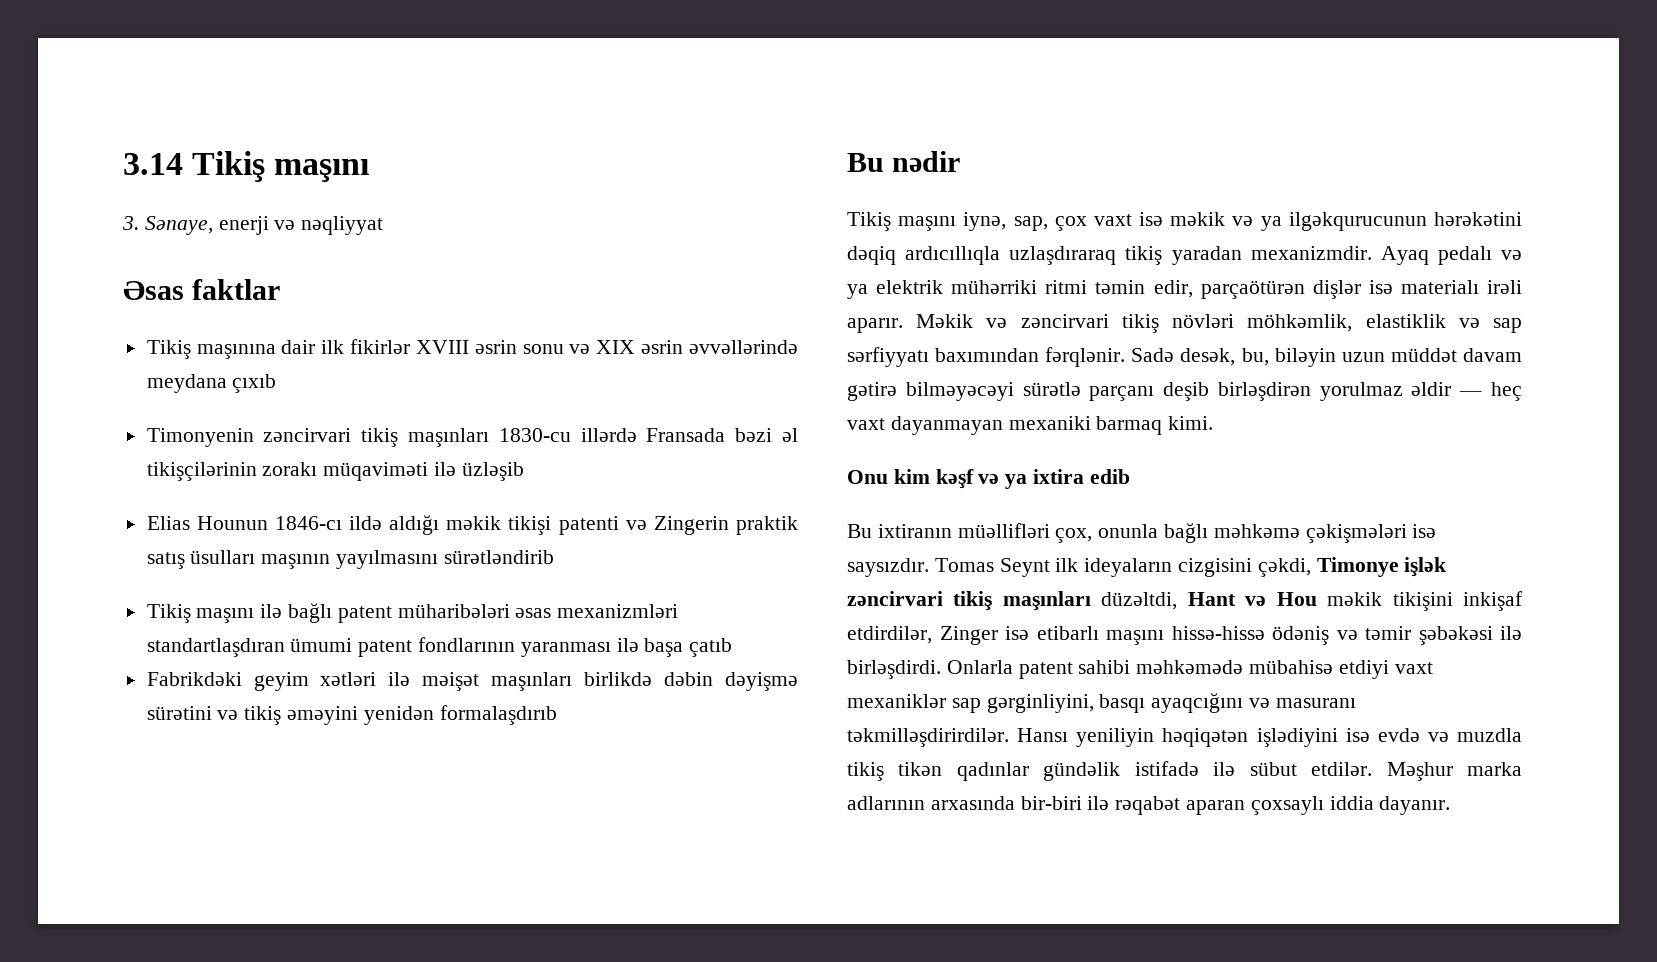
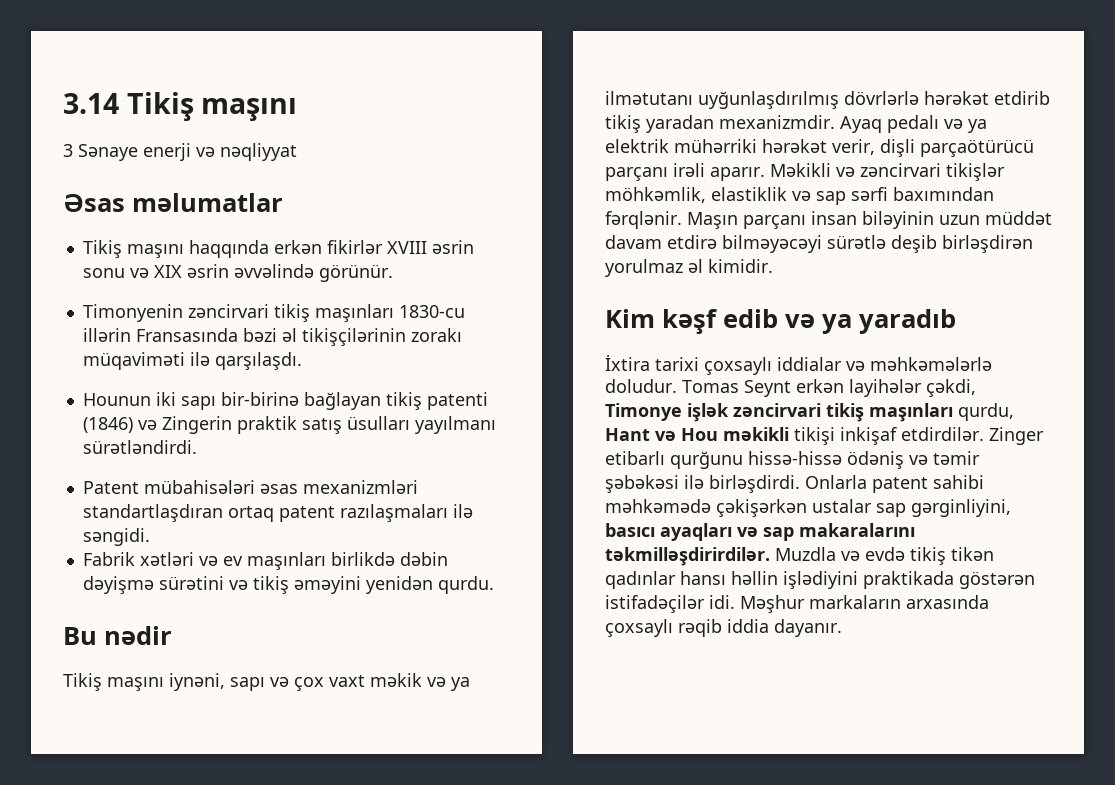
- 3. Sənaye, enerji və nəqliyyat
+ 3 Sənaye enerji və nəqliyyat
- Əsas faktlar
- Tikiş maşınına dair ilk fikirlər XVIII əsrin sonu və XIX əsrin əvvəllərində meydana çıxıb
+ Əsas məlumatlar
+ Tikiş maşını haqqında erkən fikirlər XVIII əsrin sonu və XIX əsrin əvvəlində görünür.
- Timonyenin zəncirvari tikiş maşınları 1830-cu illərdə Fransada bəzi əl tikişçilərinin zorakı müqaviməti ilə üzləşib
- Elias Hounun 1846-cı ildə aldığı məkik tikişi patenti və Zingerin praktik satış üsulları maşının yayılmasını sürətləndirib
- Tikiş maşını ilə bağlı patent müharibələri əsas mexanizmləri standartlaşdıran ümumi patent fondlarının yaranması ilə başa çatıb
- Fabrikdəki geyim xətləri ilə məişət maşınları birlikdə dəbin dəyişmə sürətini və tikiş əməyini yenidən formalaşdırıb
+ Timonyenin zəncirvari tikiş maşınları 1830-cu illərin Fransasında bəzi əl tikişçilərinin zorakı müqaviməti ilə qarşılaşdı.
+ Hounun iki sapı bir-birinə bağlayan tikiş patenti (1846) və Zingerin praktik satış üsulları yayılmanı sürətləndirdi.
+ Patent mübahisələri əsas mexanizmləri standartlaşdıran ortaq patent razılaşmaları ilə səngidi.
+ Fabrik xətləri və ev maşınları birlikdə dəbin dəyişmə sürətini və tikiş əməyini yenidən qurdu.
- Tikiş maşını iynə, sap, çox vaxt isə məkik və ya ilgəkqurucunun hərəkətini dəqiq ardıcıllıqla uzlaşdıraraq tikiş yaradan mexanizmdir.
+ Tikiş maşını iynəni, sapı və çox vaxt məkik və ya ilmətutanı uyğunlaşdırılmış dövrlərlə hərəkət etdirib tikiş yaradan mexanizmdir.
- Ayaq pedalı və ya elektrik mühərriki ritmi təmin edir, parçaötürən dişlər isə materialı irəli aparır.
+ Ayaq pedalı və ya elektrik mühərriki hərəkət verir, dişli parçaötürücü parçanı irəli aparır.
- Məkik və zəncirvari tikiş növləri möhkəmlik, elastiklik və sap sərfiyyatı baxımından fərqlənir.
+ Məkikli və zəncirvari tikişlər möhkəmlik, elastiklik və sap sərfi baxımından fərqlənir.
- Sadə desək, bu, biləyin uzun müddət davam gətirə bilməyəcəyi sürətlə parçanı deşib birləşdirən yorulmaz əldir — heç vaxt dayanmayan mexaniki barmaq kimi.
- Onu kim kəşf və ya ixtira edib
- Bu ixtiranın müəllifləri çox, onunla bağlı məhkəmə çəkişmələri isə saysızdır. Tomas Seynt ilk ideyaların cizgisini çəkdi, Timonye işlək zəncirvari tikiş maşınları düzəltdi, Hant və Hou məkik tikişini inkişaf etdirdilər, Zinger isə etibarlı maşını hissə-hissə ödəniş və təmir şəbəkəsi ilə birləşdirdi.
+ Maşın parçanı insan biləyinin uzun müddət davam etdirə bilməyəcəyi sürətlə deşib birləşdirən yorulmaz əl kimidir.
+ Kim kəşf edib və ya yaradıb
+ İxtira tarixi çoxsaylı iddialar və məhkəmələrlə doludur. Tomas Seynt erkən layihələr çəkdi, Timonye işlək zəncirvari tikiş maşınları qurdu, Hant və Hou məkikli tikişi inkişaf etdirdilər. Zinger etibarlı qurğunu hissə-hissə ödəniş və təmir şəbəkəsi ilə birləşdirdi.
- Onlarla patent sahibi məhkəmədə mübahisə etdiyi vaxt mexaniklər sap gərginliyini, basqı ayaqcığını və masuranı təkmilləşdirirdilər. Hansı yeniliyin həqiqətən işlədiyini isə evdə və muzdla tikiş tikən qadınlar gündəlik istifadə ilə sübut etdilər. Məşhur marka adlarının arxasında bir-biri ilə rəqabət aparan çoxsaylı iddia dayanır.
+ Onlarla patent sahibi məhkəmədə çəkişərkən ustalar sap gərginliyini, basıcı ayaqları və sap makaralarını təkmilləşdirirdilər. Muzdla və evdə tikiş tikən qadınlar hansı həllin işlədiyini praktikada göstərən istifadəçilər idi. Məşhur markaların arxasında çoxsaylı rəqib iddia dayanır.

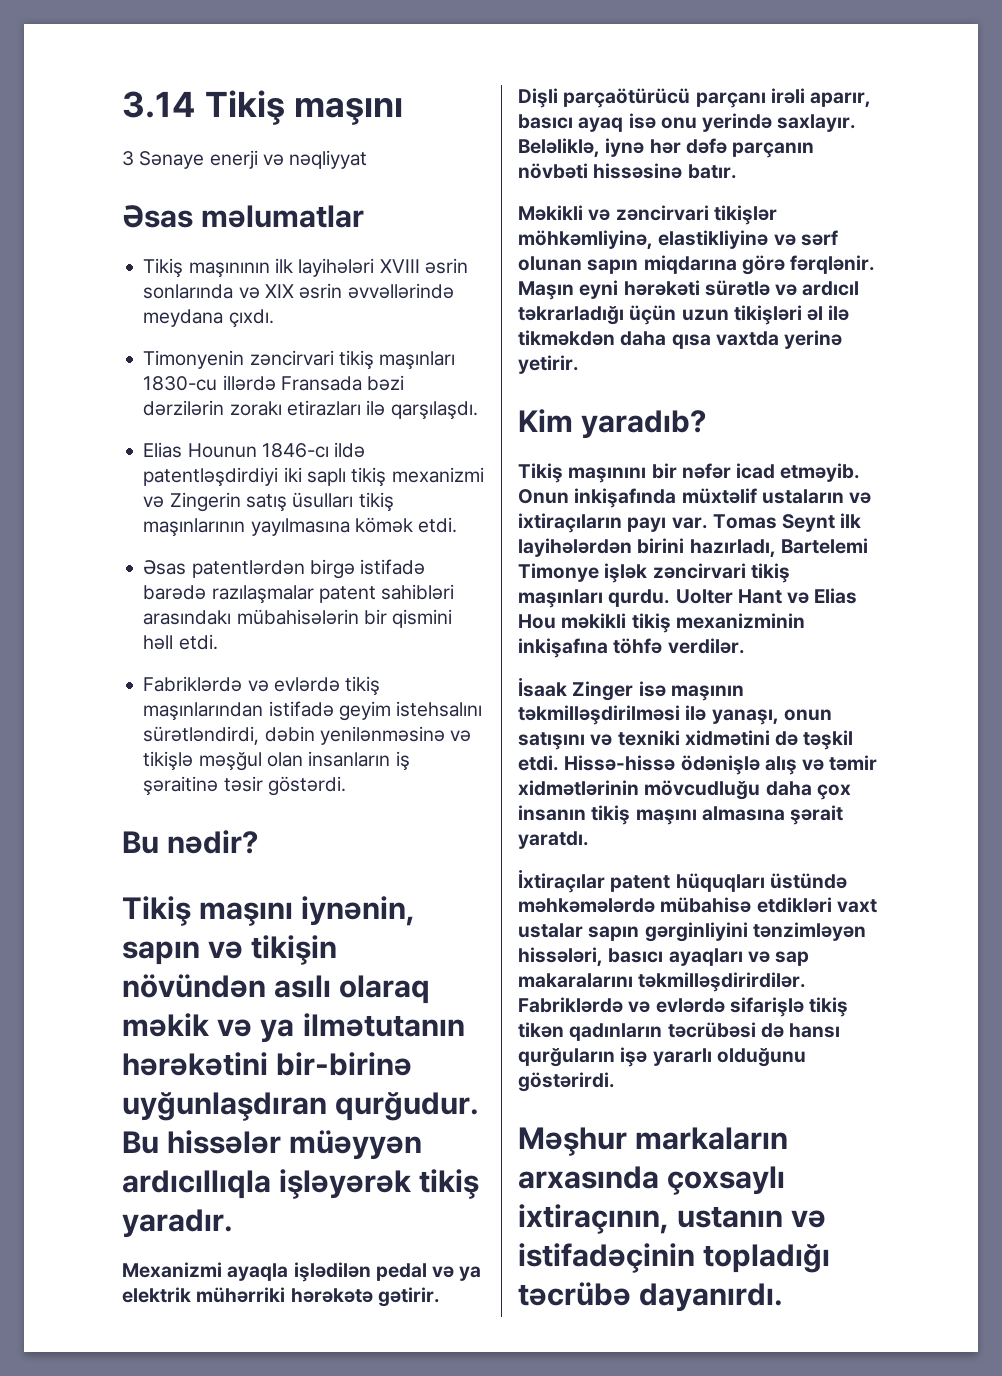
- Tikiş maşını haqqında erkən fikirlər XVIII əsrin sonu və XIX əsrin əvvəlində görünür.
+ Tikiş maşınının ilk layihələri XVIII əsrin sonlarında və XIX əsrin əvvəllərində meydana çıxdı.
- Timonyenin zəncirvari tikiş maşınları 1830-cu illərin Fransasında bəzi əl tikişçilərinin zorakı müqaviməti ilə qarşılaşdı.
- Hounun iki sapı bir-birinə bağlayan tikiş patenti (1846) və Zingerin praktik satış üsulları yayılmanı sürətləndirdi.
- Patent mübahisələri əsas mexanizmləri standartlaşdıran ortaq patent razılaşmaları ilə səngidi.
- Fabrik xətləri və ev maşınları birlikdə dəbin dəyişmə sürətini və tikiş əməyini yenidən qurdu.
- Bu nədir
- Tikiş maşını iynəni, sapı və çox vaxt məkik və ya ilmətutanı uyğunlaşdırılmış dövrlərlə hərəkət etdirib tikiş yaradan mexanizmdir. Ayaq pedalı və ya elektrik mühərriki hərəkət verir, dişli parçaötürücü parçanı irəli aparır. Məkikli və zəncirvari tikişlər möhkəmlik, elastiklik və sap sərfi baxımından fərqlənir. Maşın parçanı insan biləyinin uzun müddət davam etdirə bilməyəcəyi sürətlə deşib birləşdirən yorulmaz əl kimidir.
- Kim kəşf edib və ya yaradıb
- İxtira tarixi çoxsaylı iddialar və məhkəmələrlə doludur. Tomas Seynt erkən layihələr çəkdi, Timonye işlək zəncirvari tikiş maşınları qurdu, Hant və Hou məkikli tikişi inkişaf etdirdilər. Zinger etibarlı qurğunu hissə-hissə ödəniş və təmir şəbəkəsi ilə birləşdirdi. Onlarla patent sahibi məhkəmədə çəkişərkən ustalar sap gərginliyini, basıcı ayaqları və sap makaralarını təkmilləşdirirdilər.
+ Timonyenin zəncirvari tikiş maşınları 1830-cu illərdə Fransada bəzi dərzilərin zorakı etirazları ilə qarşılaşdı.
+ Elias Hounun 1846-cı ildə patentləşdirdiyi iki saplı tikiş mexanizmi və Zingerin satış üsulları tikiş maşınlarının yayılmasına kömək etdi.
+ Əsas patentlərdən birgə istifadə barədə razılaşmalar patent sahibləri arasındakı mübahisələrin bir qismini həll etdi.
+ Fabriklərdə və evlərdə tikiş maşınlarından istifadə geyim istehsalını sürətləndirdi, dəbin yenilənməsinə və tikişlə məşğul olan insanların iş şəraitinə təsir göstərdi.
+ Bu nədir?
+ Tikiş maşını iynənin, sapın və tikişin növündən asılı olaraq məkik və ya ilmətutanın hərəkətini bir-birinə uyğunlaşdıran qurğudur. Bu hissələr müəyyən ardıcıllıqla işləyərək tikiş yaradır.
+ Mexanizmi ayaqla işlədilən pedal və ya elektrik mühərriki hərəkətə gətirir. Dişli parçaötürücü parçanı irəli aparır, basıcı ayaq isə onu yerində saxlayır. Beləliklə, iynə hər dəfə parçanın növbəti hissəsinə batır.
+ Məkikli və zəncirvari tikişlər möhkəmliyinə, elastikliyinə və sərf olunan sapın miqdarına görə fərqlənir. Maşın eyni hərəkəti sürətlə və ardıcıl təkrarladığı üçün uzun tikişləri əl ilə tikməkdən daha qısa vaxtda yerinə yetirir.
+ Kim yaradıb?
+ Tikiş maşınını bir nəfər icad etməyib. Onun inkişafında müxtəlif ustaların və ixtiraçıların payı var. Tomas Seynt ilk layihələrdən birini hazırladı, Bartelemi Timonye işlək zəncirvari tikiş maşınları qurdu. Uolter Hant və Elias Hou məkikli tikiş mexanizminin inkişafına töhfə verdilər.
+ İsaak Zinger isə maşının təkmilləşdirilməsi ilə yanaşı, onun satışını və texniki xidmətini də təşkil etdi. Hissə-hissə ödənişlə alış və təmir xidmətlərinin mövcudluğu daha çox insanın tikiş maşını almasına şərait yaratdı.
+ İxtiraçılar patent hüquqları üstündə məhkəmələrdə mübahisə etdikləri vaxt ustalar sapın gərginliyini tənzimləyən hissələri, basıcı ayaqları və sap makaralarını təkmilləşdirirdilər.
- Muzdla və evdə tikiş tikən qadınlar hansı həllin işlədiyini praktikada göstərən istifadəçilər idi. Məşhur markaların arxasında çoxsaylı rəqib iddia dayanır.
+ Fabriklərdə və evlərdə sifarişlə tikiş tikən qadınların təcrübəsi də hansı qurğuların işə yararlı olduğunu göstərirdi.
+ Məşhur markaların arxasında çoxsaylı ixtiraçının, ustanın və istifadəçinin topladığı təcrübə dayanırdı.

